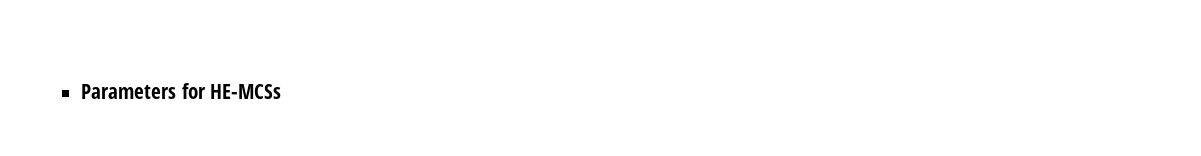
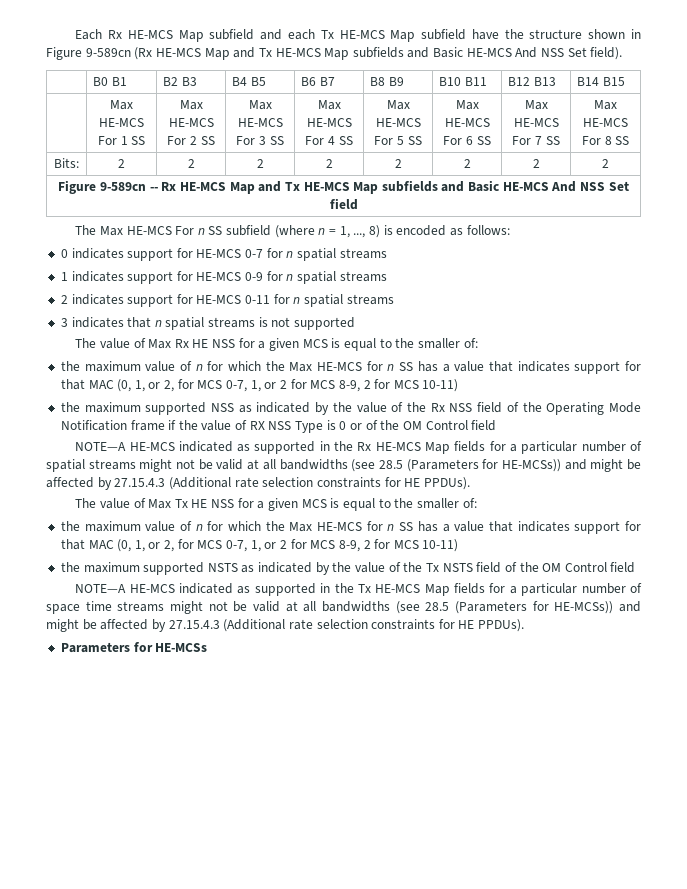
+ Each Rx HE-MCS Map subfield and each Tx HE-MCS Map subfield have the structure shown in Figure 9-589cn (Rx HE-MCS Map and Tx HE-MCS Map subfields and Basic HE-MCS And NSS Set field).
+ | B0 B1 | B2 B3 | B4 B5 | B6 B7 | B8 B9 | B10 B11 | B12 B13 | B14 B15
+ | Max HE-MCS For 1 SS | Max HE-MCS For 2 SS | Max HE-MCS For 3 SS | Max HE-MCS For 4 SS | Max HE-MCS For 5 SS | Max HE-MCS For 6 SS | Max HE-MCS For 7 SS | Max HE-MCS For 8 SS
+ Bits: | 2 | 2 | 2 | 2 | 2 | 2 | 2 | 2
+ Figure 9-589cn -- Rx HE-MCS Map and Tx HE-MCS Map subfields and Basic HE-MCS And NSS Set field
+ The Max HE-MCS For n SS subfield (where n = 1, ..., 8) is encoded as follows:
+ 0 indicates support for HE-MCS 0-7 for n spatial streams
+ 1 indicates support for HE-MCS 0-9 for n spatial streams
+ 2 indicates support for HE-MCS 0-11 for n spatial streams
+ 3 indicates that n spatial streams is not supported
+ The value of Max Rx HE NSS for a given MCS is equal to the smaller of:
+ the maximum value of n for which the Max HE-MCS for n SS has a value that indicates support for that MAC (0, 1, or 2, for MCS 0-7, 1, or 2 for MCS 8-9, 2 for MCS 10-11)
+ the maximum supported NSS as indicated by the value of the Rx NSS field of the Operating Mode Notification frame if the value of RX NSS Type is 0 or of the OM Control field
+ NOTE—A HE-MCS indicated as supported in the Rx HE-MCS Map fields for a particular number of spatial streams might not be valid at all bandwidths (see 28.5 (Parameters for HE-MCSs)) and might be affected by 27.15.4.3 (Additional rate selection constraints for HE PPDUs).
+ The value of Max Tx HE NSS for a given MCS is equal to the smaller of:
+ the maximum value of n for which the Max HE-MCS for n SS has a value that indicates support for that MAC (0, 1, or 2, for MCS 0-7, 1, or 2 for MCS 8-9, 2 for MCS 10-11)
+ the maximum supported NSTS as indicated by the value of the Tx NSTS field of the OM Control field
+ NOTE—A HE-MCS indicated as supported in the Tx HE-MCS Map fields for a particular number of space time streams might not be valid at all bandwidths (see 28.5 (Parameters for HE-MCSs)) and might be affected by 27.15.4.3 (Additional rate selection constraints for HE PPDUs).

